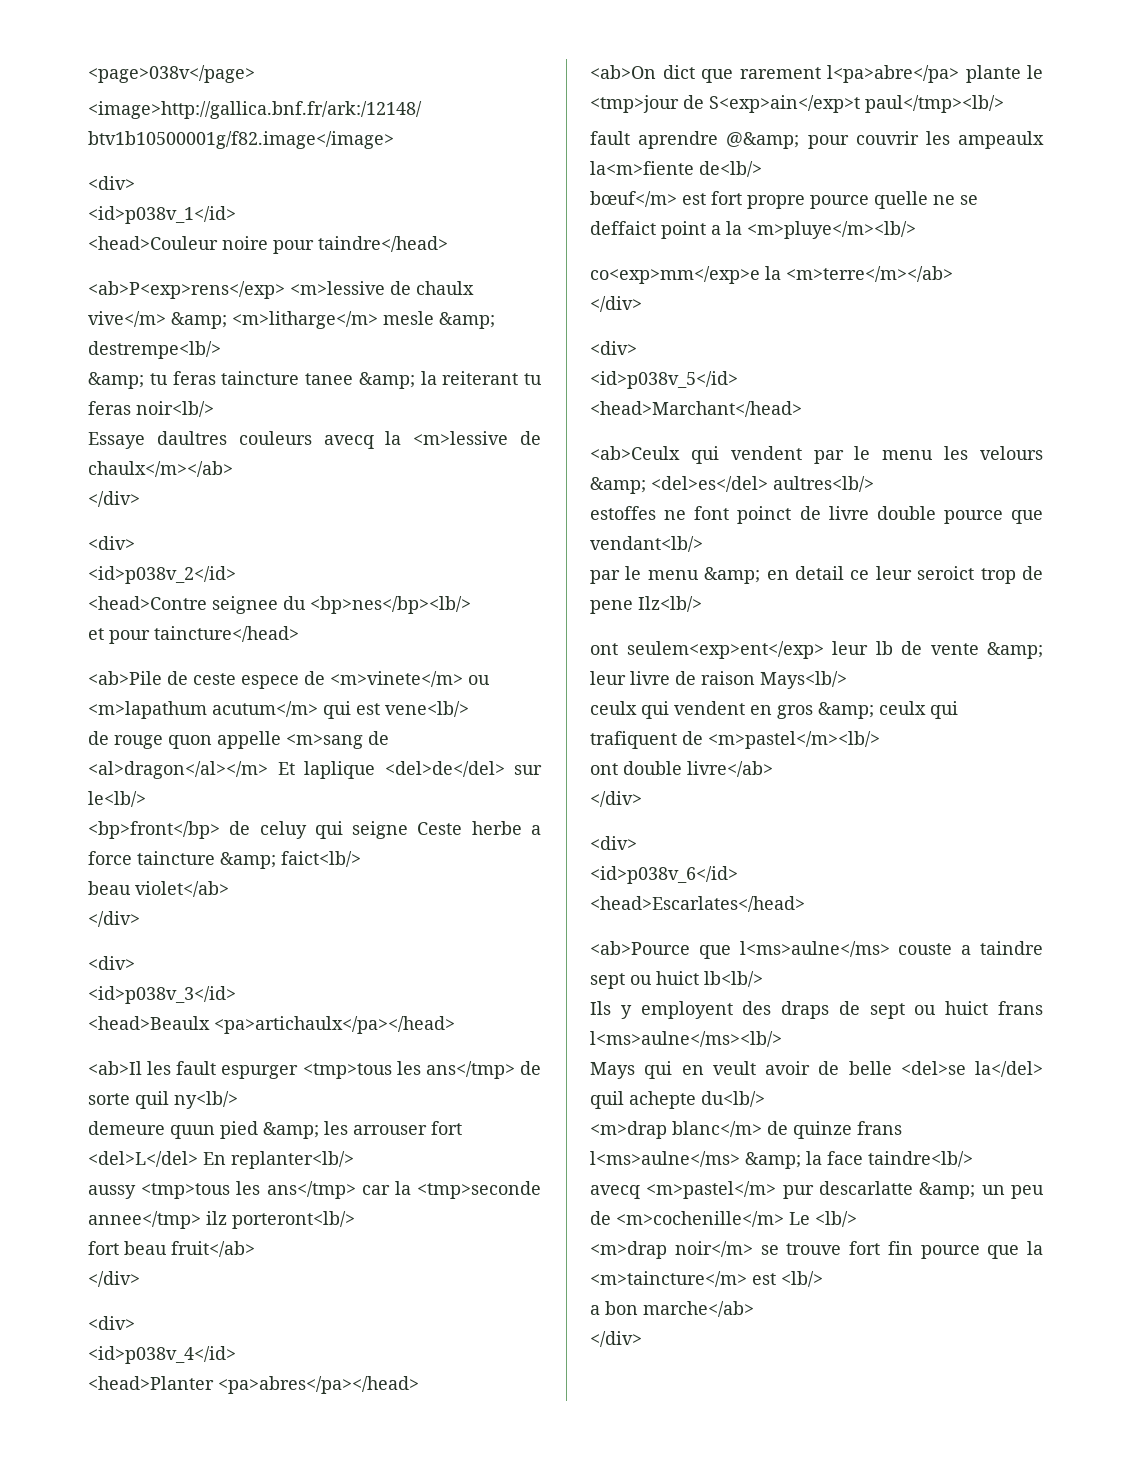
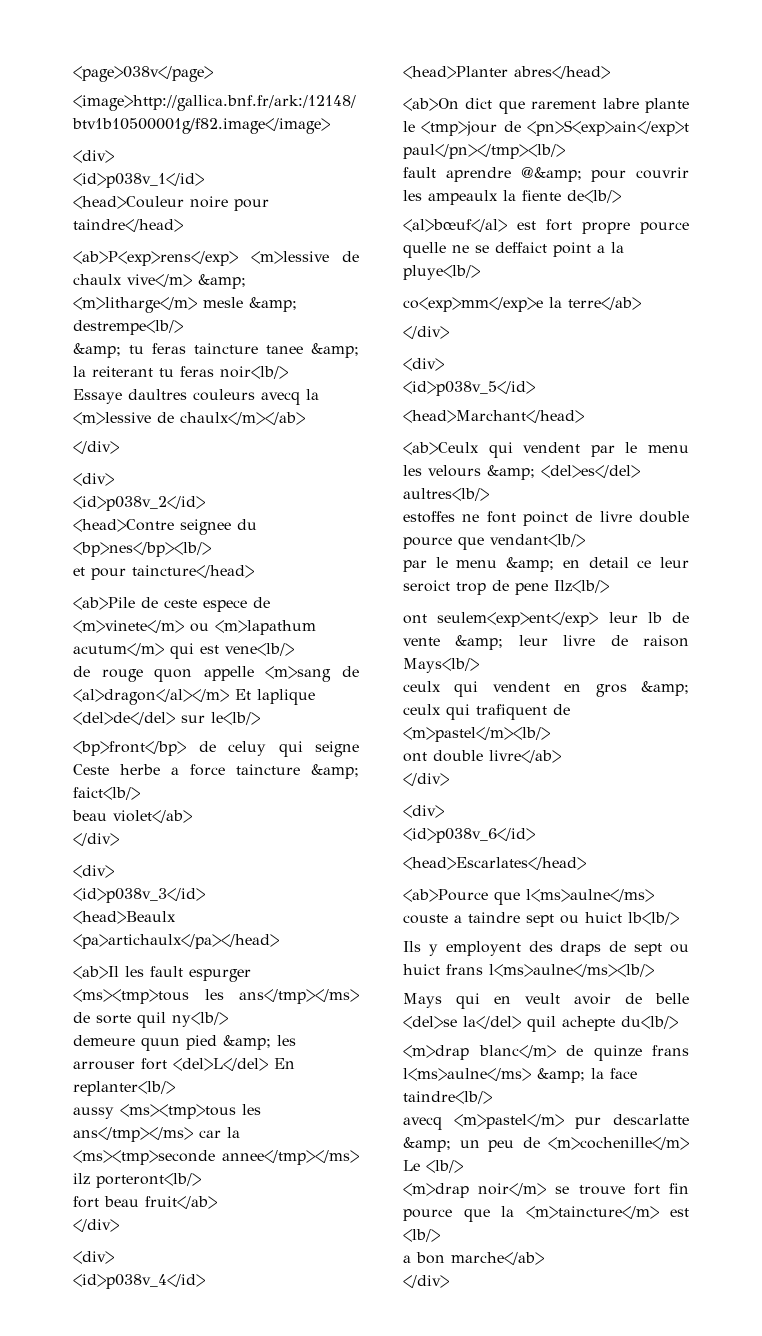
- <ab>Il les fault espurger <tmp>tous les ans</tmp> de sorte quil ny<lb/>
+ <ab>Il les fault espurger <ms><tmp>tous les ans</tmp></ms> de sorte quil ny<lb/>
- aussy <tmp>tous les ans</tmp> car la <tmp>seconde annee</tmp> ilz porteront<lb/>
+ aussy <ms><tmp>tous les ans</tmp></ms> car la <ms><tmp>seconde annee</tmp></ms> ilz porteront<lb/>
- <head>Planter <pa>abres</pa></head>
+ <head>Planter abres</head>
- <ab>On dict que rarement l<pa>abre</pa> plante le <tmp>jour de S<exp>ain</exp>t paul</tmp><lb/>
+ <ab>On dict que rarement labre plante le <tmp>jour de <pn>S<exp>ain</exp>t paul</pn></tmp><lb/>
- fault aprendre @&amp; pour couvrir les ampeaulx la<m>fiente de<lb/>
+ fault aprendre @&amp; pour couvrir les ampeaulx la fiente de<lb/>
- bœuf</m> est fort propre pource quelle ne se deffaict point a la <m>pluye</m><lb/>
+ <al>bœuf</al> est fort propre pource quelle ne se deffaict point a la pluye<lb/>
- co<exp>mm</exp>e la <m>terre</m></ab>
+ co<exp>mm</exp>e la terre</ab>

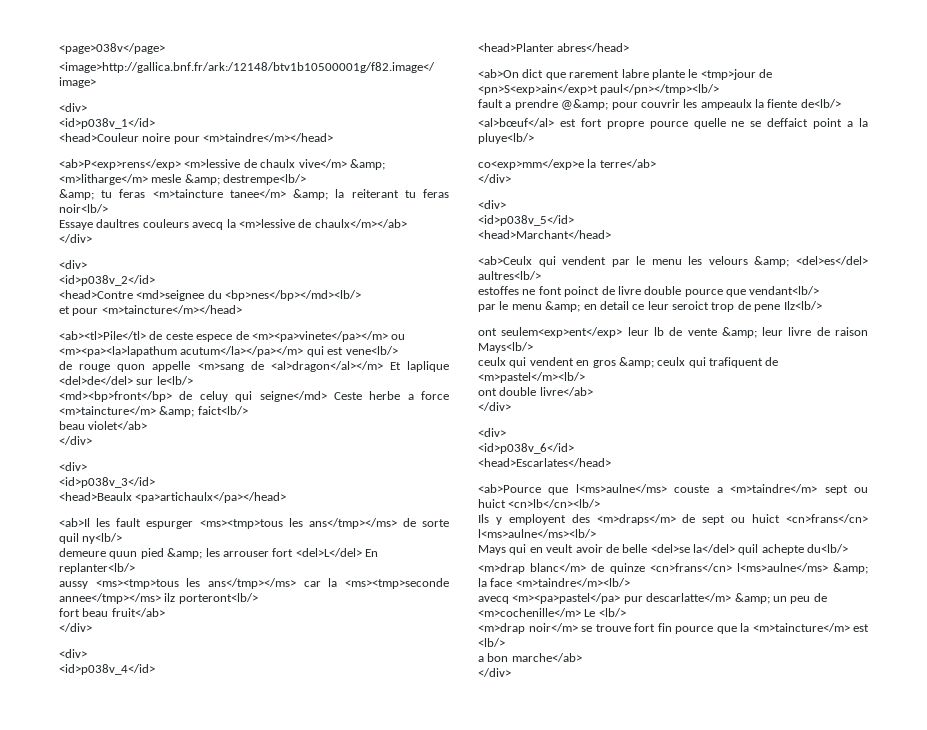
- <head>Couleur noire pour taindre</head>
+ <head>Couleur noire pour <m>taindre</m></head>
- &amp; tu feras taincture tanee &amp; la reiterant tu feras noir<lb/>
+ &amp; tu feras <m>taincture tanee</m> &amp; la reiterant tu feras noir<lb/>
- <head>Contre seignee du <bp>nes</bp><lb/>
+ <head>Contre <md>seignee du <bp>nes</bp></md><lb/>
- et pour taincture</head>
- <ab>Pile de ceste espece de <m>vinete</m> ou <m>lapathum acutum</m> qui est vene<lb/>
+ et pour <m>taincture</m></head>
+ <ab><tl>Pile</tl> de ceste espece de <m><pa>vinete</pa></m> ou <m><pa><la>lapathum acutum</la></pa></m> qui est vene<lb/>
- <bp>front</bp> de celuy qui seigne Ceste herbe a force taincture &amp; faict<lb/>
+ <md><bp>front</bp> de celuy qui seigne</md> Ceste herbe a force <m>taincture</m> &amp; faict<lb/>
- fault aprendre @&amp; pour couvrir les ampeaulx la fiente de<lb/>
+ fault a prendre @&amp; pour couvrir les ampeaulx la fiente de<lb/>
- <ab>Pource que l<ms>aulne</ms> couste a taindre sept ou huict lb<lb/>
+ <ab>Pource que l<ms>aulne</ms> couste a <m>taindre</m> sept ou huict <cn>lb</cn><lb/>
- Ils y employent des draps de sept ou huict frans l<ms>aulne</ms><lb/>
+ Ils y employent des <m>draps</m> de sept ou huict <cn>frans</cn> l<ms>aulne</ms><lb/>
- <m>drap blanc</m> de quinze frans l<ms>aulne</ms> &amp; la face taindre<lb/>
- avecq <m>pastel</m> pur descarlatte &amp; un peu de <m>cochenille</m> Le <lb/>
+ <m>drap blanc</m> de quinze <cn>frans</cn> l<ms>aulne</ms> &amp; la face <m>taindre</m><lb/>
+ avecq <m><pa>pastel</pa> pur descarlatte</m> &amp; un peu de <m>cochenille</m> Le <lb/>

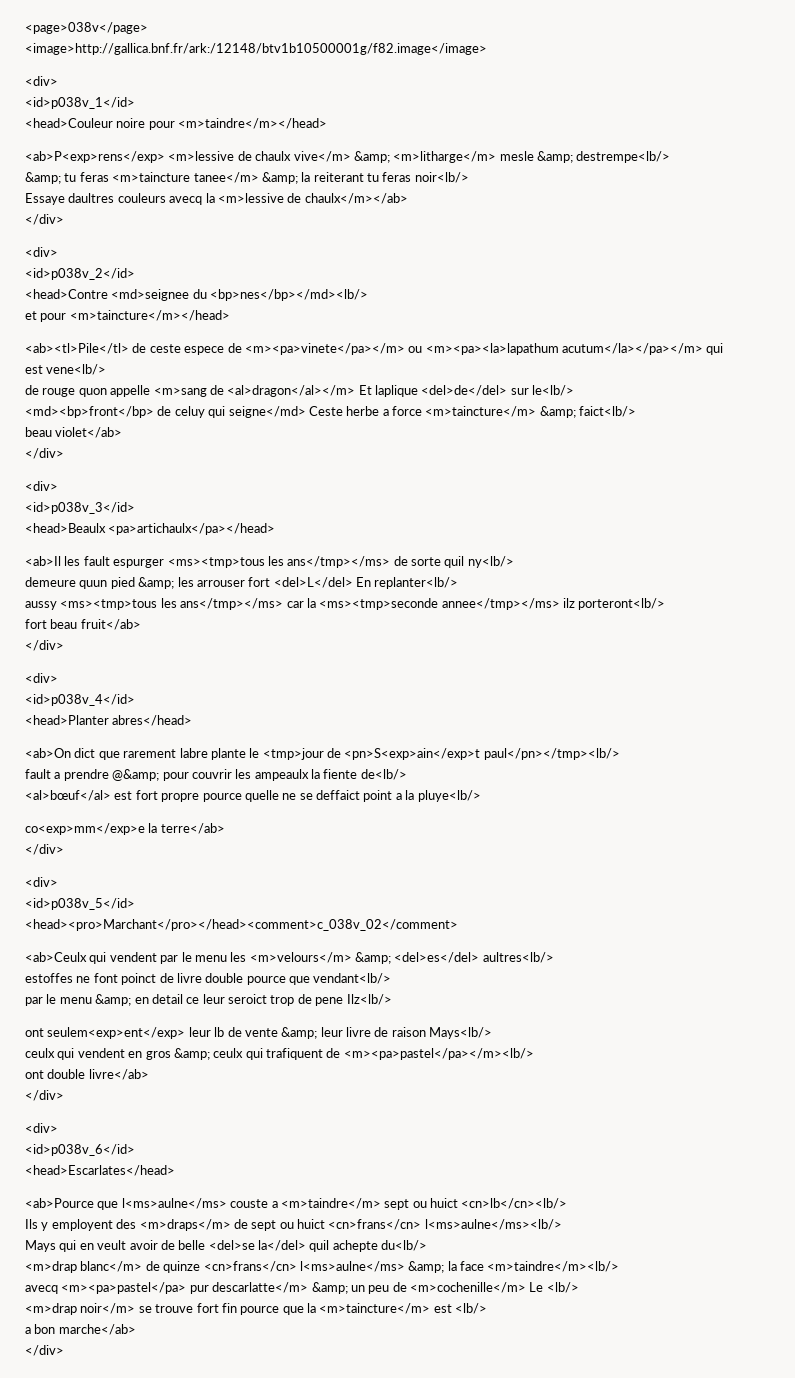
- <head>Marchant</head>
+ <head><pro>Marchant</pro></head><comment>c_038v_02</comment>
- <ab>Ceulx qui vendent par le menu les velours &amp; <del>es</del> aultres<lb/>
+ <ab>Ceulx qui vendent par le menu les <m>velours</m> &amp; <del>es</del> aultres<lb/>
- ceulx qui vendent en gros &amp; ceulx qui trafiquent de <m>pastel</m><lb/>
+ ceulx qui vendent en gros &amp; ceulx qui trafiquent de <m><pa>pastel</pa></m><lb/>

